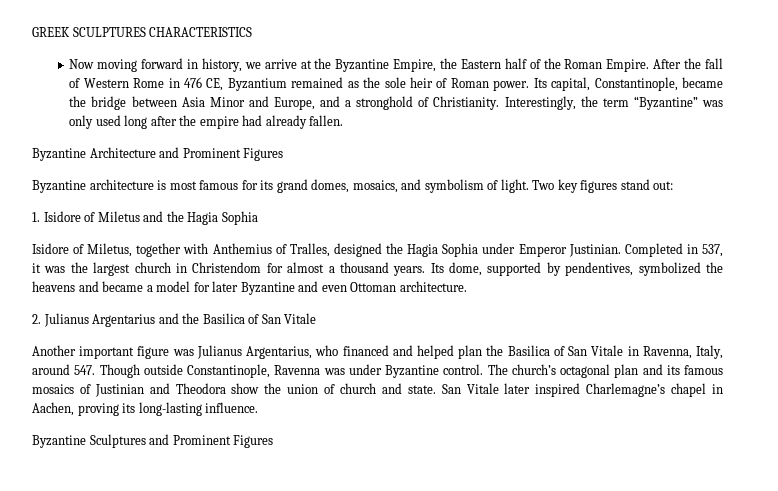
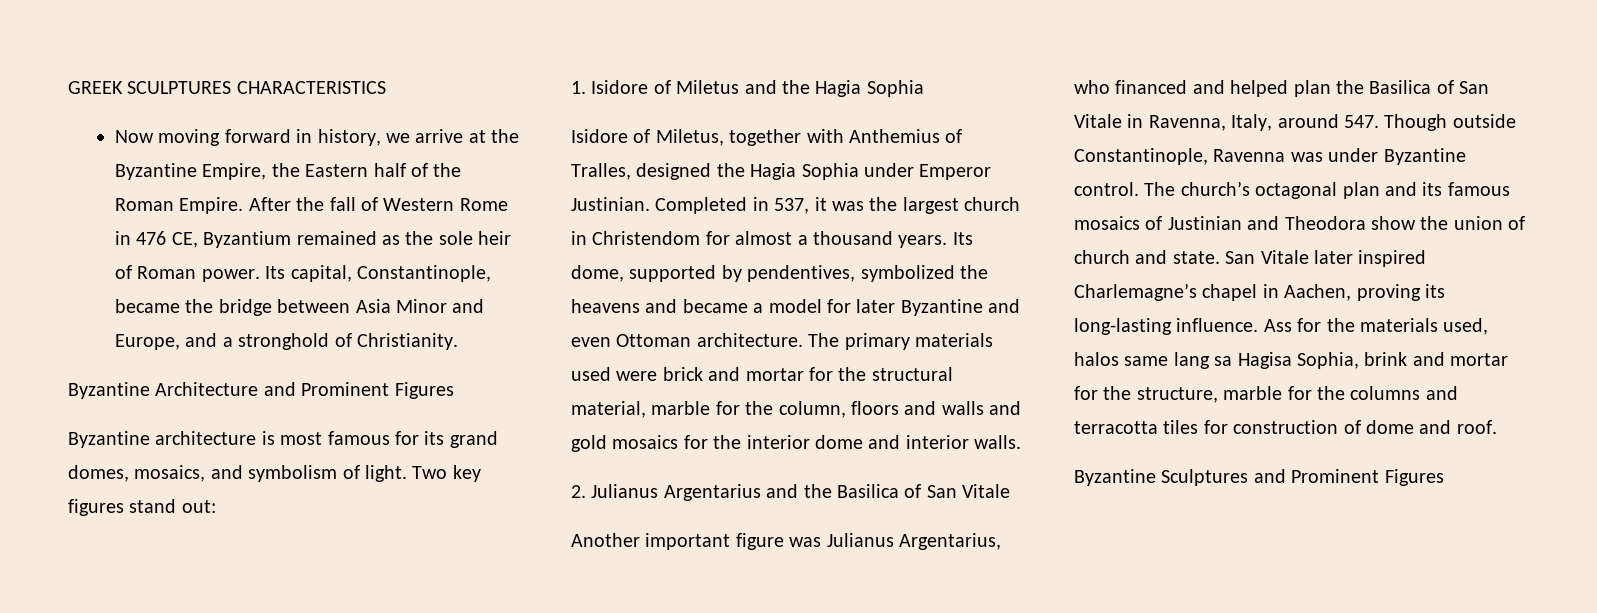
- Interestingly, the term “Byzantine” was only used long after the empire had already fallen.
+ The primary materials used were brick and mortar for the structural material, marble for the column, floors and walls and gold mosaics for the interior dome and interior walls.
+ Ass for the materials used, halos same lang sa Hagisa Sophia, brink and mortar for the structure, marble for the columns and terracotta tiles for construction of dome and roof.

